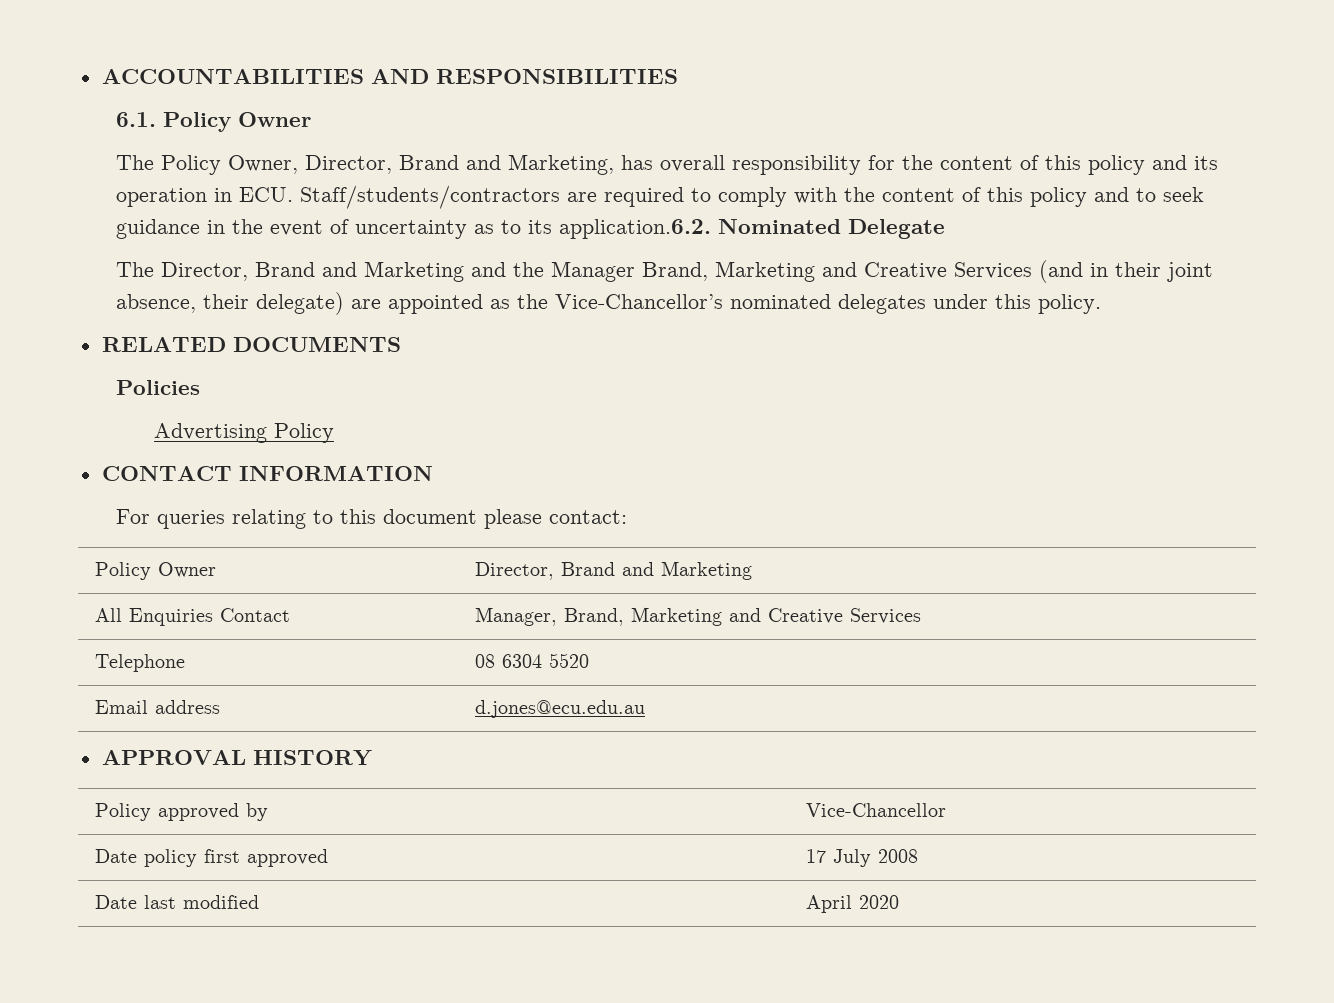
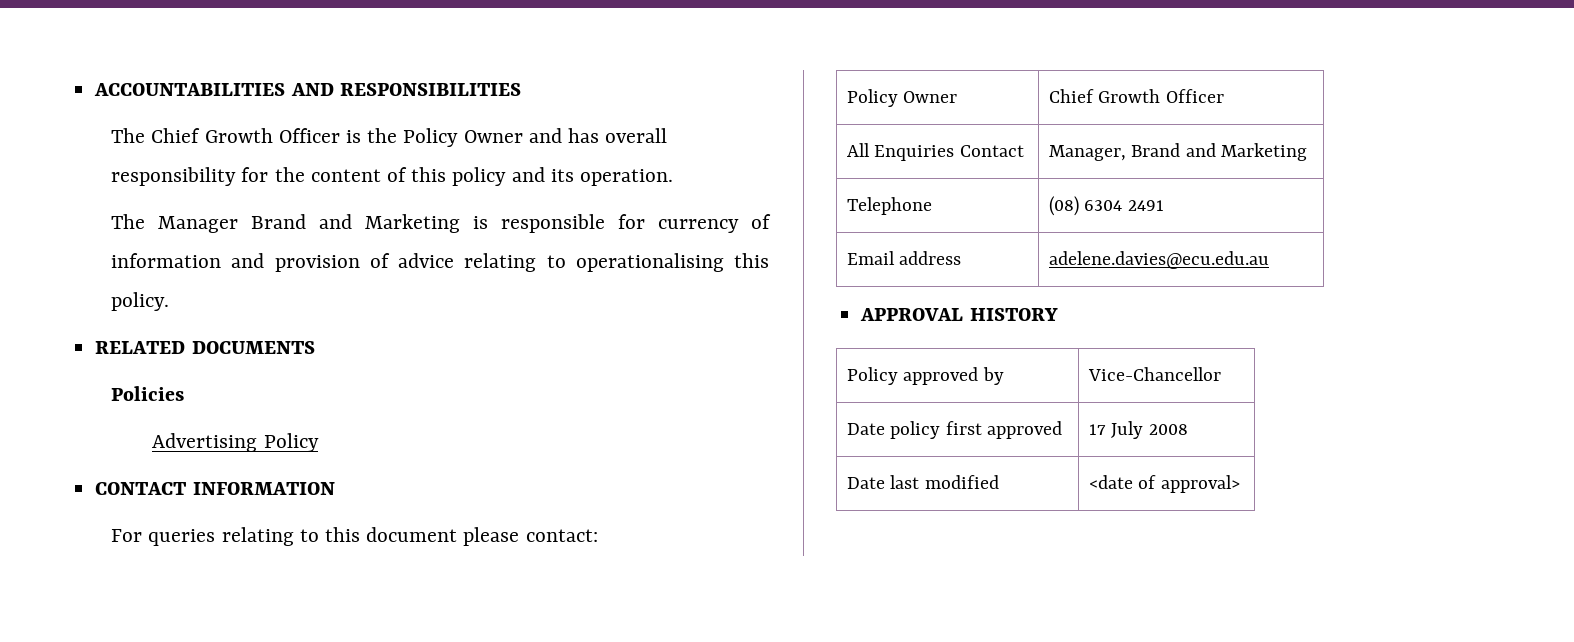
- 6.1. Policy Owner
- The Policy Owner, Director, Brand and Marketing, has overall responsibility for the content of this policy and its operation in ECU. Staff/students/contractors are required to comply with the content of this policy and to seek guidance in the event of uncertainty as to its application.6.2. Nominated Delegate
- The Director, Brand and Marketing and the Manager Brand, Marketing and Creative Services (and in their joint absence, their delegate) are appointed as the Vice-Chancellor’s nominated delegates under this policy.
+ The Chief Growth Officer is the Policy Owner and has overall responsibility for the content of this policy and its operation.
+ The Manager Brand and Marketing is responsible for currency of information and provision of advice relating to operationalising this policy.
- Policy Owner | Director, Brand and Marketing
+ Policy Owner | Chief Growth Officer
- All Enquiries Contact | Manager, Brand, Marketing and Creative Services
- Telephone | 08 6304 5520
+ All Enquiries Contact | Manager, Brand and Marketing
+ Telephone | (08) 6304 2491
- Email address | d.jones@ecu.edu.au
+ Email address | adelene.davies@ecu.edu.au
- Date last modified | April 2020
+ Date last modified | <date of approval>

